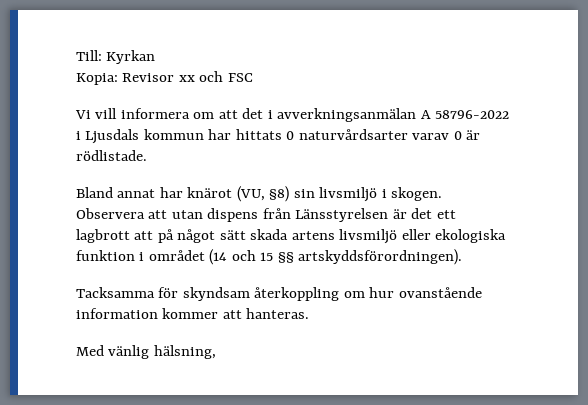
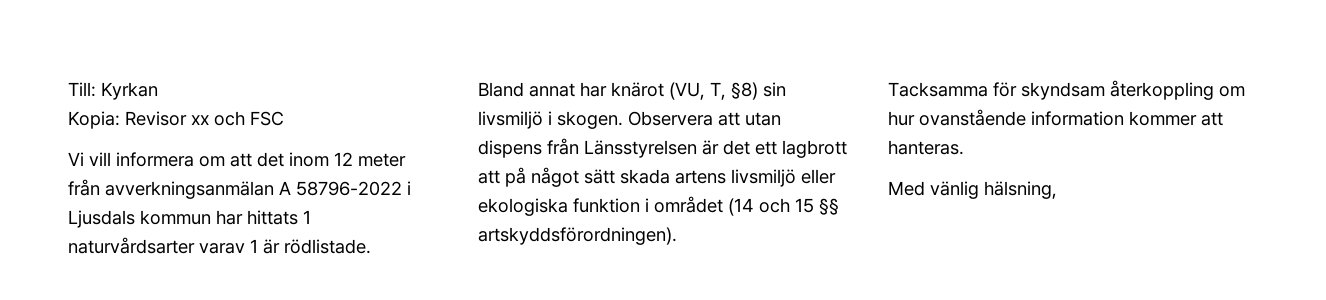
- Vi vill informera om att det i avverkningsanmälan A 58796-2022 i Ljusdals kommun har hittats 0 naturvårdsarter varav 0 är rödlistade.
+ Vi vill informera om att det inom 12 meter från avverkningsanmälan A 58796-2022 i Ljusdals kommun har hittats 1 naturvårdsarter varav 1 är rödlistade.
- Bland annat har knärot (VU, §8) sin livsmiljö i skogen.
+ Bland annat har knärot (VU, T, §8) sin livsmiljö i skogen.

